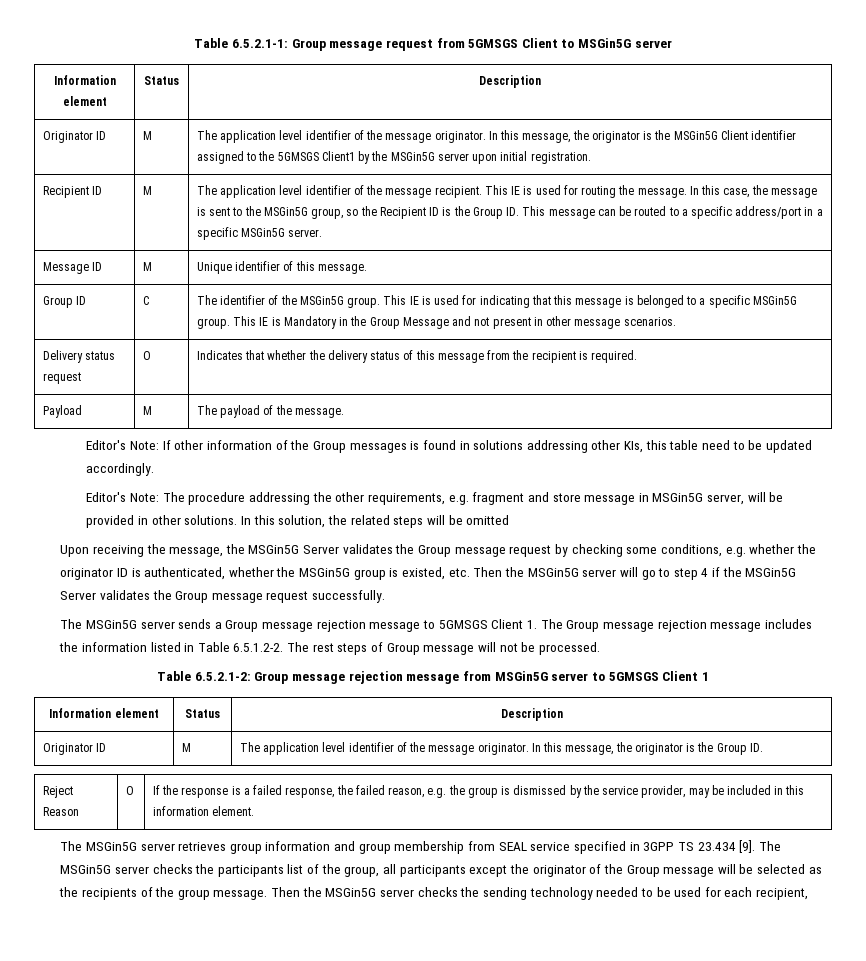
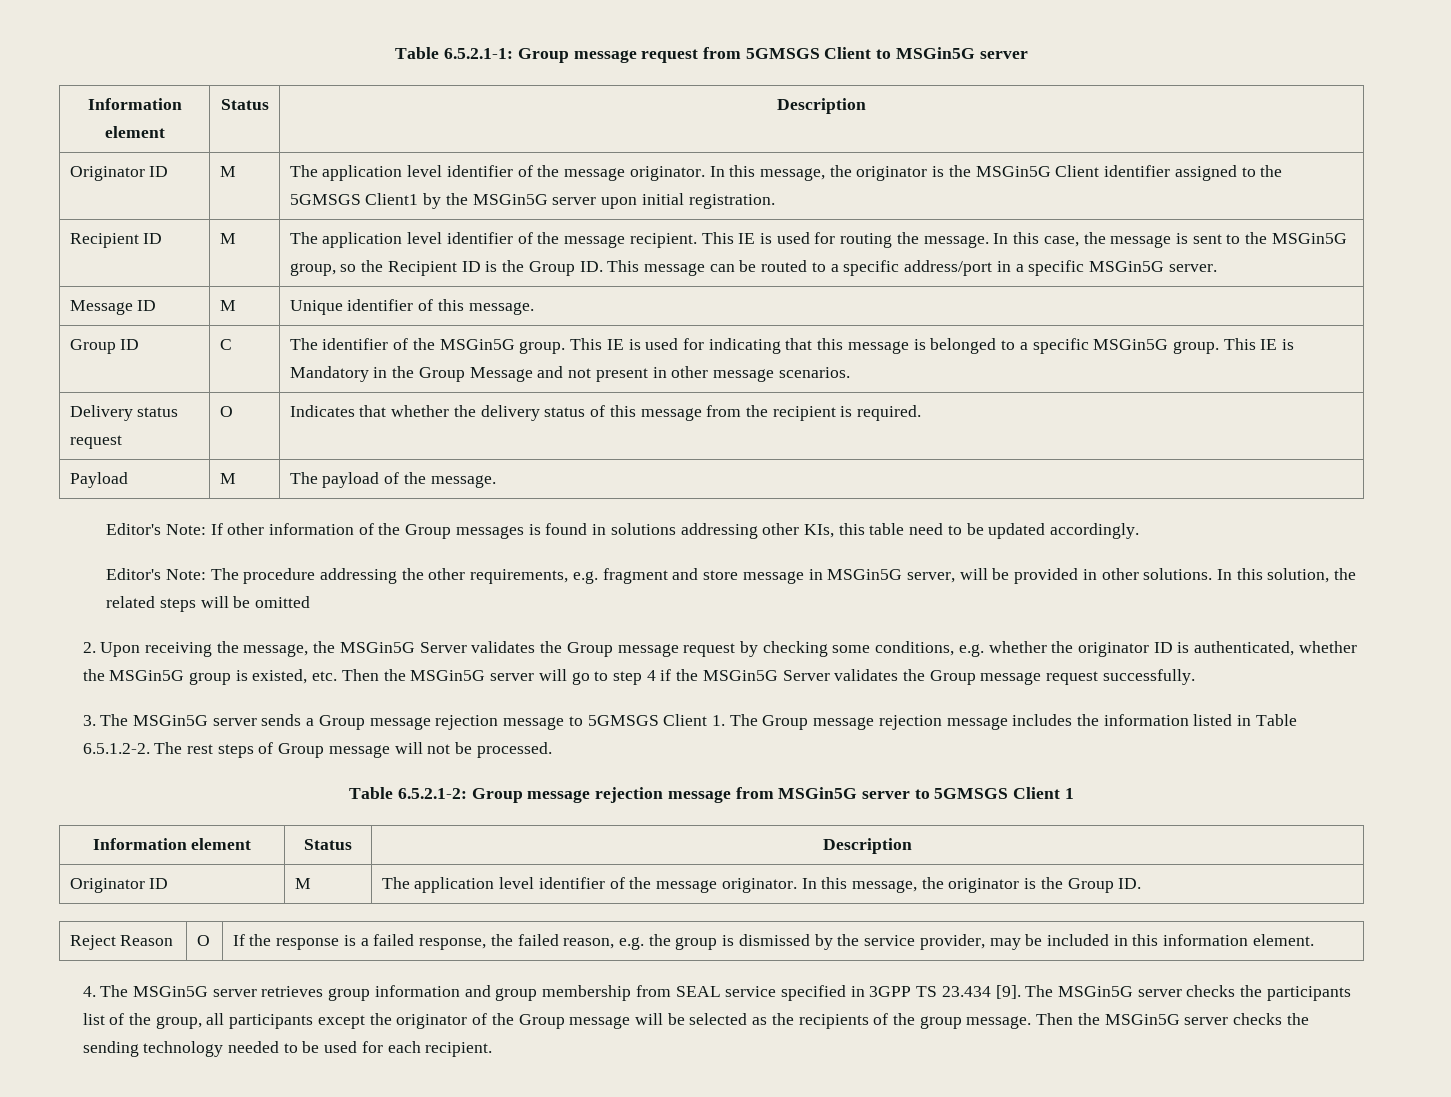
- Upon receiving the message, the MSGin5G Server validates the Group message request by checking some conditions, e.g. whether the originator ID is authenticated, whether the MSGin5G group is existed, etc. Then the MSGin5G server will go to step 4 if the MSGin5G Server validates the Group message request successfully.
+ 2. Upon receiving the message, the MSGin5G Server validates the Group message request by checking some conditions, e.g. whether the originator ID is authenticated, whether the MSGin5G group is existed, etc. Then the MSGin5G server will go to step 4 if the MSGin5G Server validates the Group message request successfully.
- The MSGin5G server sends a Group message rejection message to 5GMSGS Client 1. The Group message rejection message includes the information listed in Table 6.5.1.2-2. The rest steps of Group message will not be processed.
+ 3. The MSGin5G server sends a Group message rejection message to 5GMSGS Client 1. The Group message rejection message includes the information listed in Table 6.5.1.2-2. The rest steps of Group message will not be processed.
- The MSGin5G server retrieves group information and group membership from SEAL service specified in 3GPP TS 23.434 [9].
+ 4. The MSGin5G server retrieves group information and group membership from SEAL service specified in 3GPP TS 23.434 [9].
- Then the MSGin5G server checks the sending technology needed to be used for each recipient,
+ Then the MSGin5G server checks the sending technology needed to be used for each recipient.

